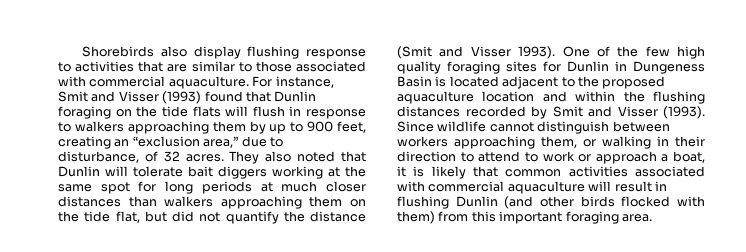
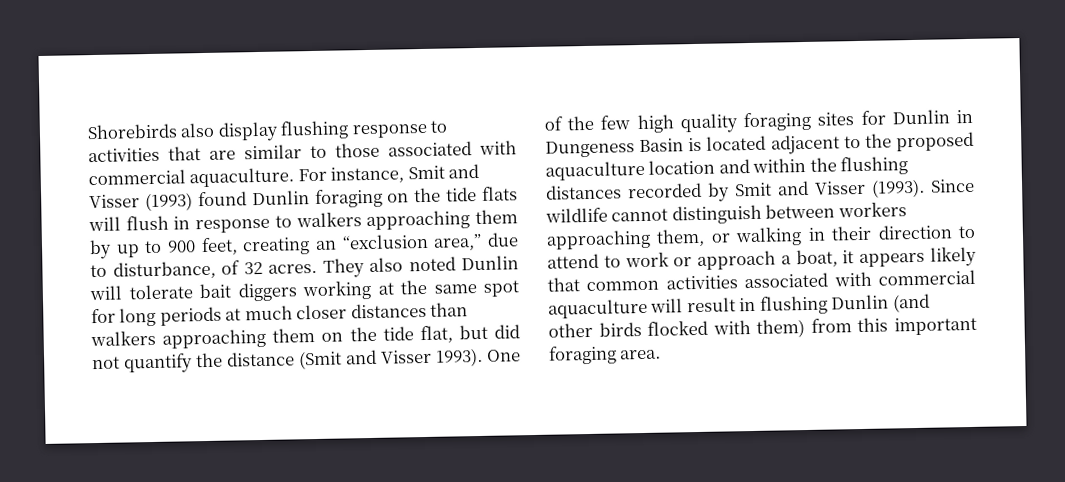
- For instance, Smit and Visser (1993) found that Dunlin foraging on the tide flats will flush in response to walkers approaching them by up to 900 feet, creating an “exclusion area,” due to disturbance, of 32 acres.
+ For instance, Smit and Visser (1993) found Dunlin foraging on the tide flats will flush in response to walkers approaching them by up to 900 feet, creating an “exclusion area,” due to disturbance, of 32 acres.
- They also noted that Dunlin will tolerate bait diggers working at the same spot for long periods at much closer distances than walkers approaching them on the tide flat, but did not quantify the distance (Smit and Visser 1993).
+ They also noted Dunlin will tolerate bait diggers working at the same spot for long periods at much closer distances than walkers approaching them on the tide flat, but did not quantify the distance (Smit and Visser 1993).
- Since wildlife cannot distinguish between workers approaching them, or walking in their direction to attend to work or approach a boat, it is likely that common activities associated with commercial aquaculture will result in flushing Dunlin (and other birds flocked with them) from this important foraging area.
+ Since wildlife cannot distinguish between workers approaching them, or walking in their direction to attend to work or approach a boat, it appears likely that common activities associated with commercial aquaculture will result in flushing Dunlin (and other birds flocked with them) from this important foraging area.

